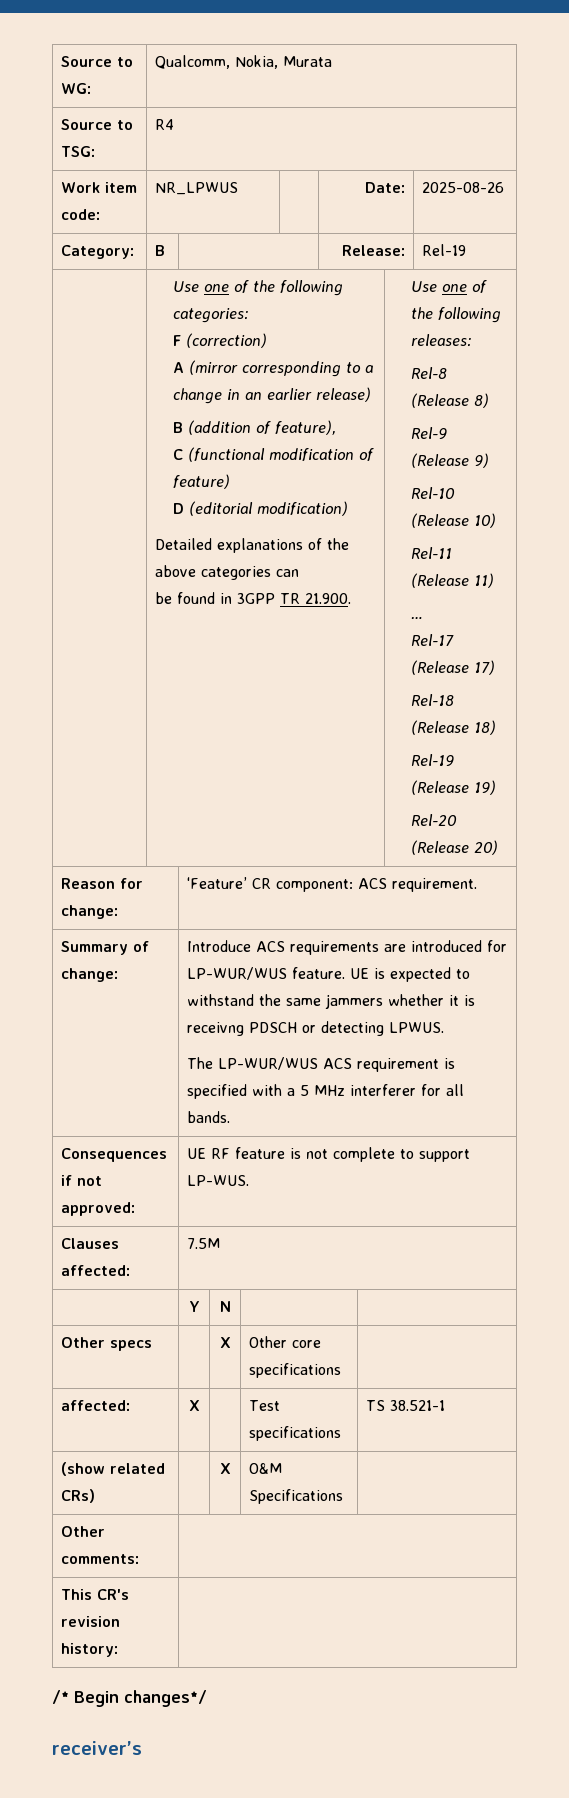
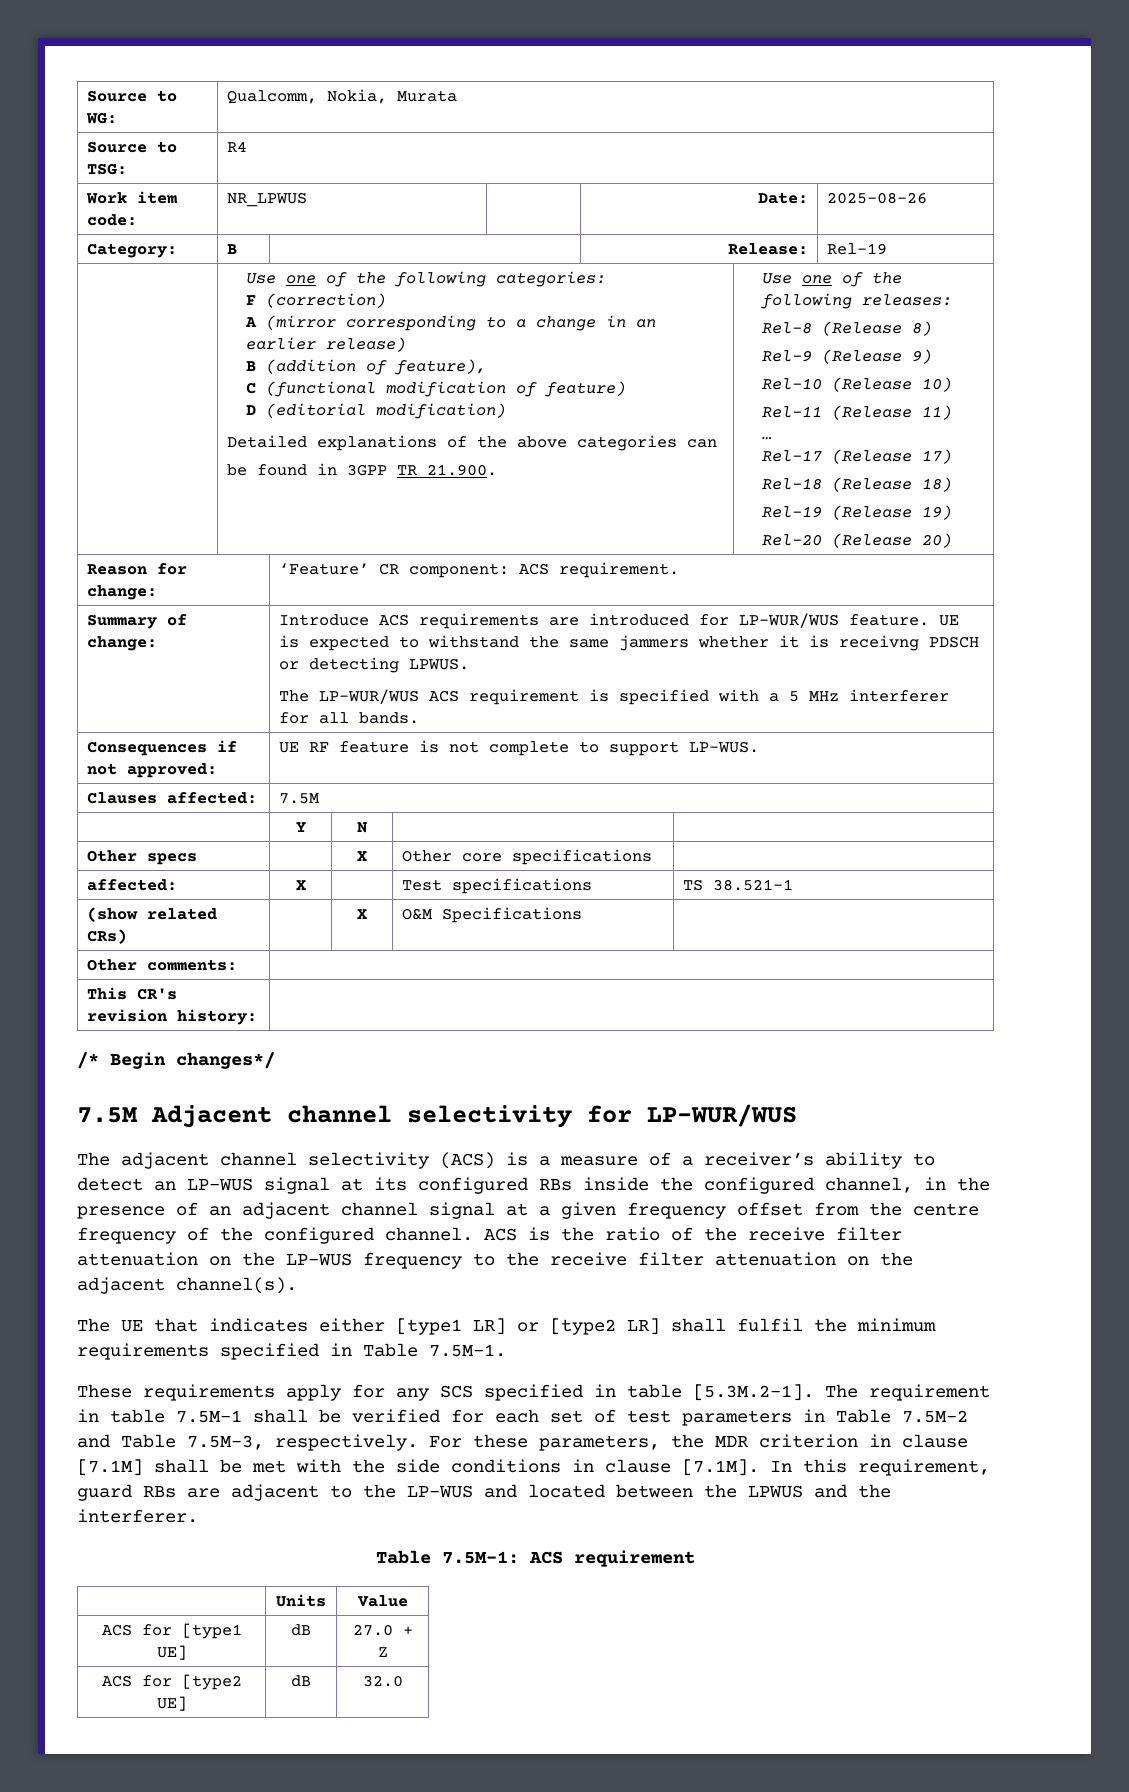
- receiver’s
+ 7.5M Adjacent channel selectivity for LP-WUR/WUS
+ The adjacent channel selectivity (ACS) is a measure of a receiver’s ability to detect an LP-WUS signal at its configured RBs inside the configured channel, in the presence of an adjacent channel signal at a given frequency offset from the centre frequency of the configured channel. ACS is the ratio of the receive filter attenuation on the LP-WUS frequency to the receive filter attenuation on the adjacent channel(s).
+ The UE that indicates either [type1 LR] or [type2 LR] shall fulfil the minimum requirements specified in Table 7.5M-1.
+ These requirements apply for any SCS specified in table [5.3M.2-1]. The requirement in table 7.5M-1 shall be verified for each set of test parameters in Table 7.5M-2 and Table 7.5M-3, respectively. For these parameters, the MDR criterion in clause [7.1M] shall be met with the side conditions in clause [7.1M]. In this requirement, guard RBs are adjacent to the LP-WUS and located between the LPWUS and the interferer.
+ Table 7.5M-1: ACS requirement
+ | Units | Value
+ ACS for [type1 UE] | dB | 27.0 + Z
+ ACS for [type2 UE] | dB | 32.0

